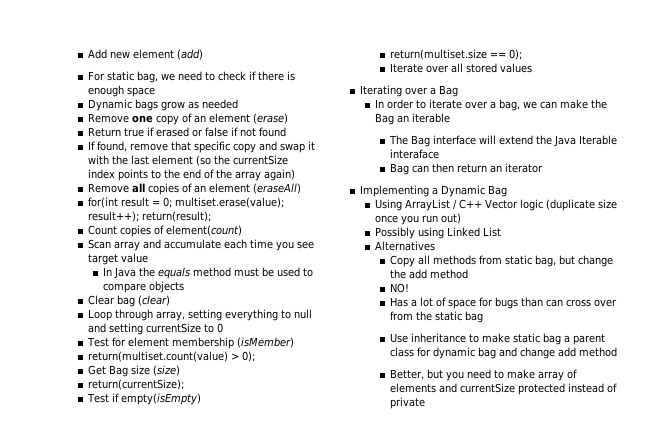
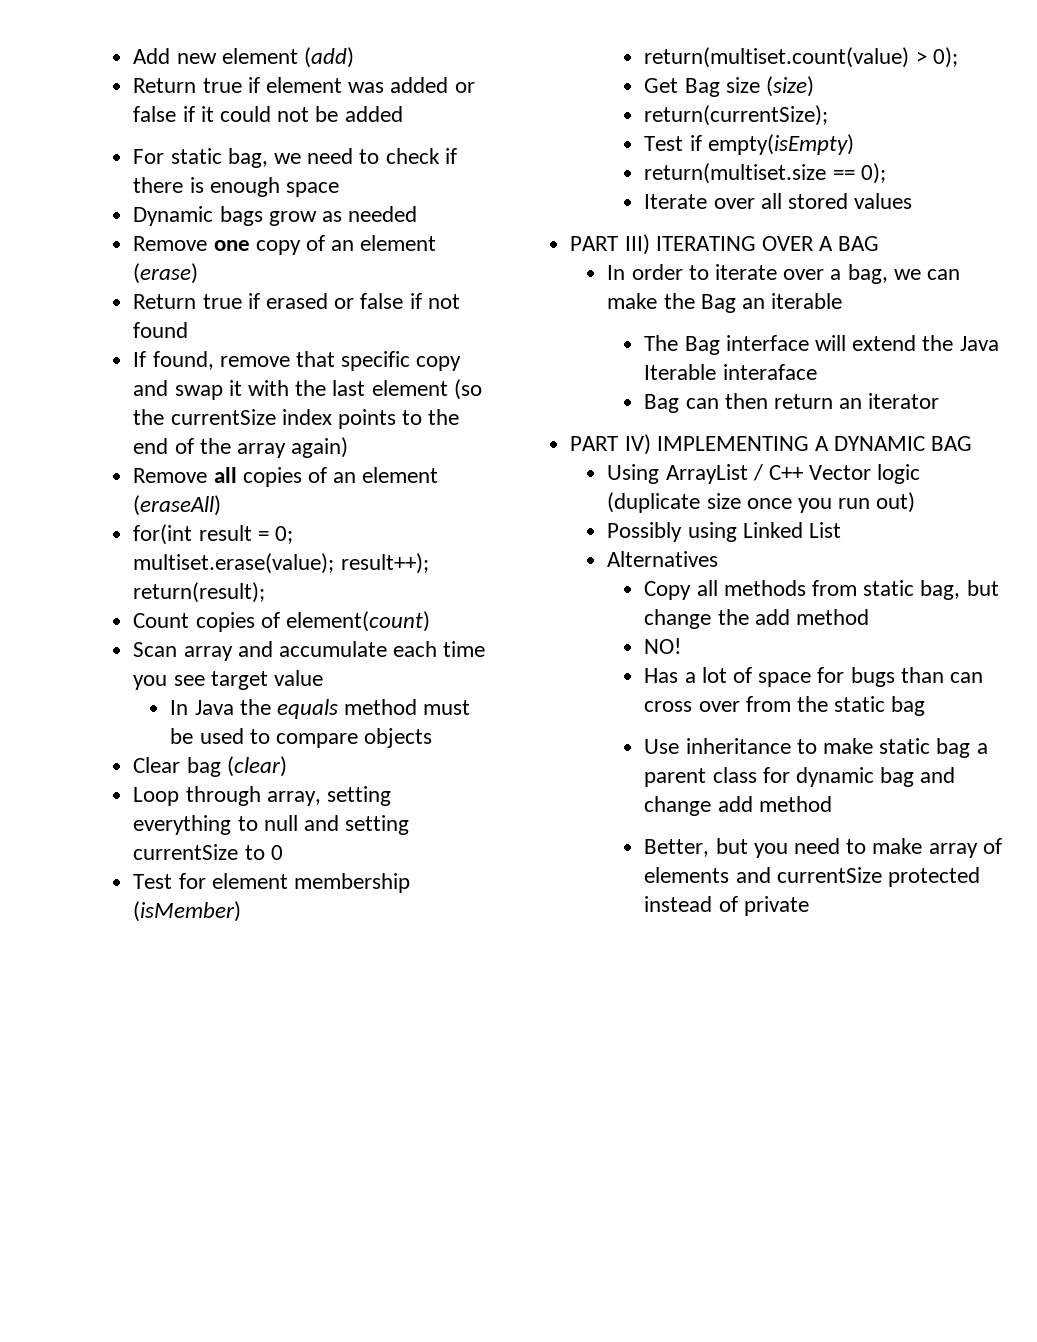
+ Return true if element was added or false if it could not be added
- Iterating over a Bag
+ PART III) ITERATING OVER A BAG
- Implementing a Dynamic Bag
+ PART IV) IMPLEMENTING A DYNAMIC BAG

